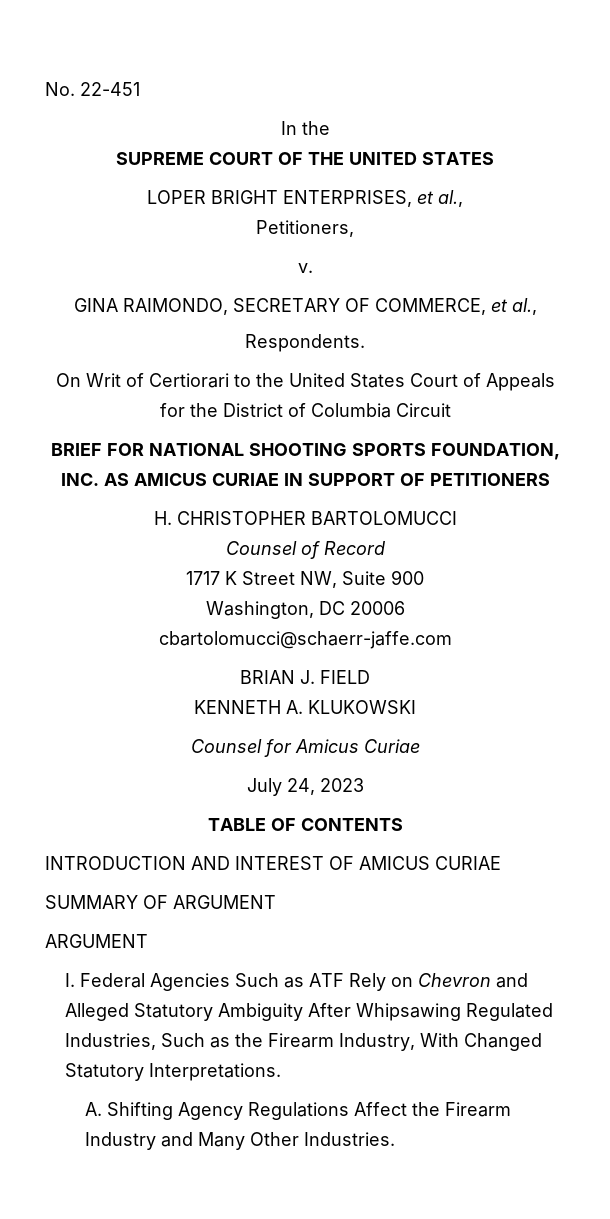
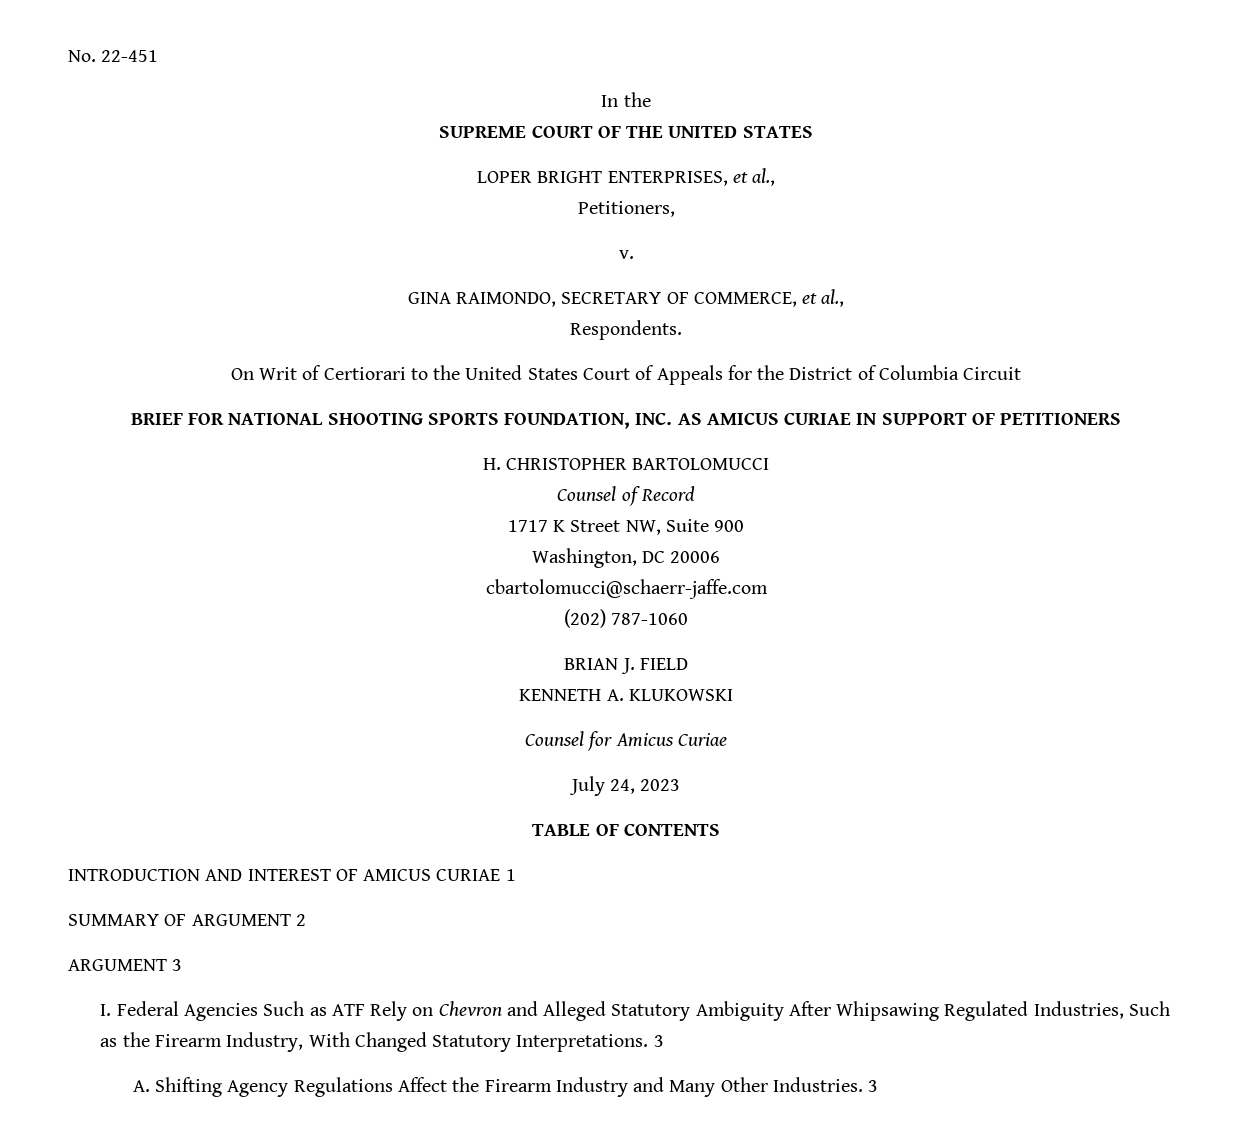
+ (202) 787-1060
- INTRODUCTION AND INTEREST OF AMICUS CURIAE
+ INTRODUCTION AND INTEREST OF AMICUS CURIAE 1
- SUMMARY OF ARGUMENT
- ARGUMENT
+ SUMMARY OF ARGUMENT 2
+ ARGUMENT 3
- I. Federal Agencies Such as ATF Rely on Chevron and Alleged Statutory Ambiguity After Whipsawing Regulated Industries, Such as the Firearm Industry, With Changed Statutory Interpretations.
+ I. Federal Agencies Such as ATF Rely on Chevron and Alleged Statutory Ambiguity After Whipsawing Regulated Industries, Such as the Firearm Industry, With Changed Statutory Interpretations. 3
- A. Shifting Agency Regulations Affect the Firearm Industry and Many Other Industries.
+ A. Shifting Agency Regulations Affect the Firearm Industry and Many Other Industries. 3

